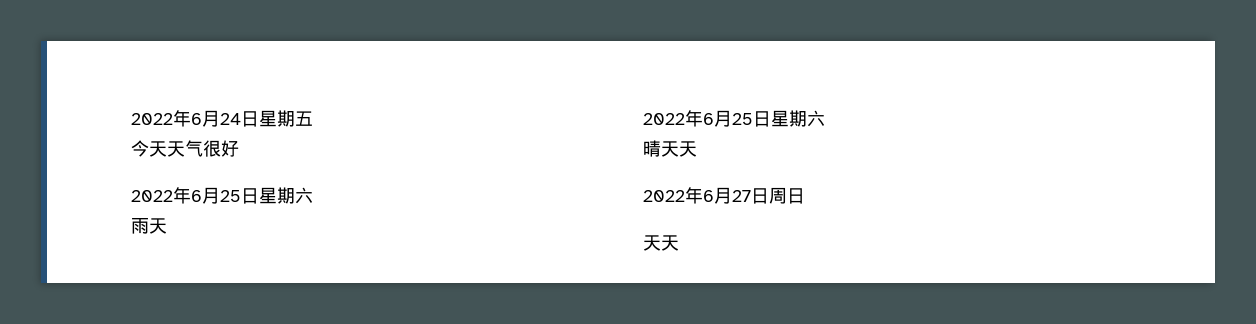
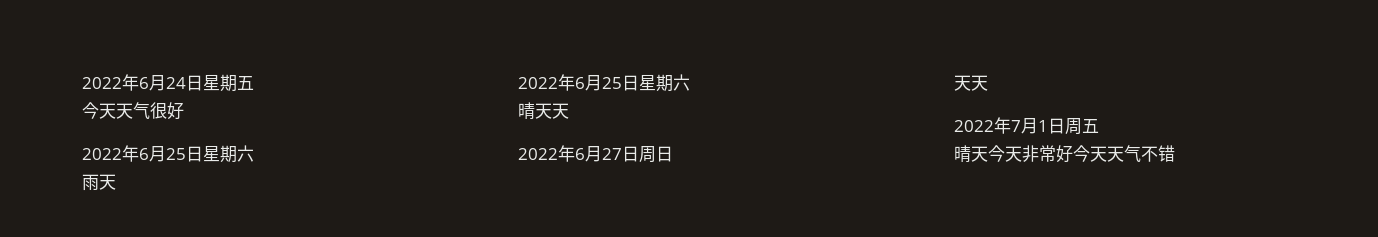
+ 2022年7月1日周五
+ 晴天今天非常好今天天气不错

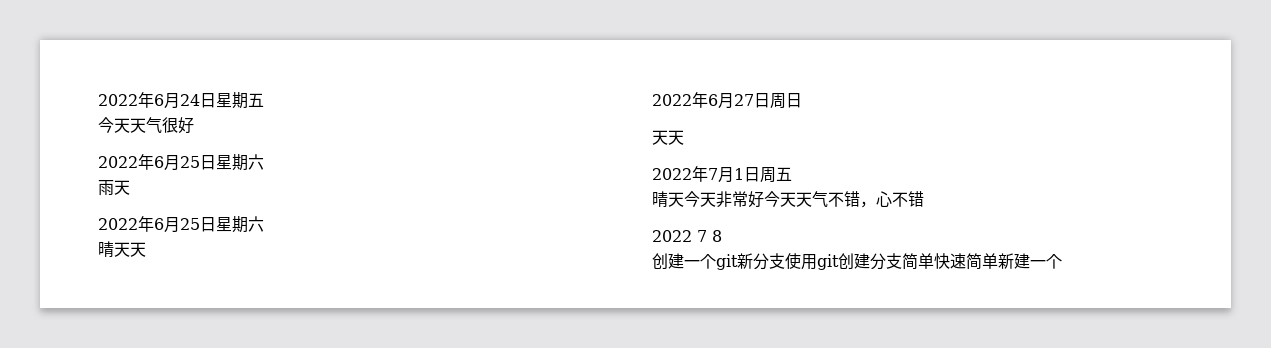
- 晴天今天非常好今天天气不错
+ 晴天今天非常好今天天气不错，心不错
+ 2022 7 8
+ 创建一个git新分支使用git创建分支简单快速简单新建一个

